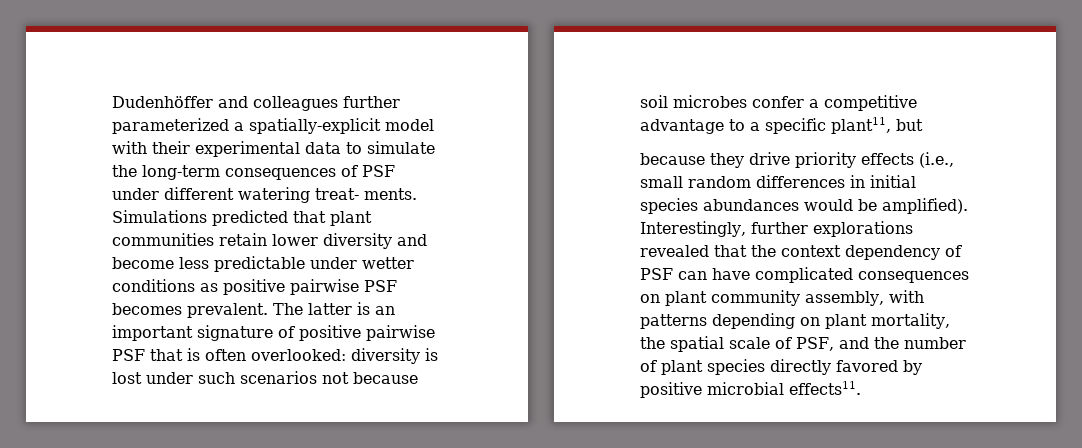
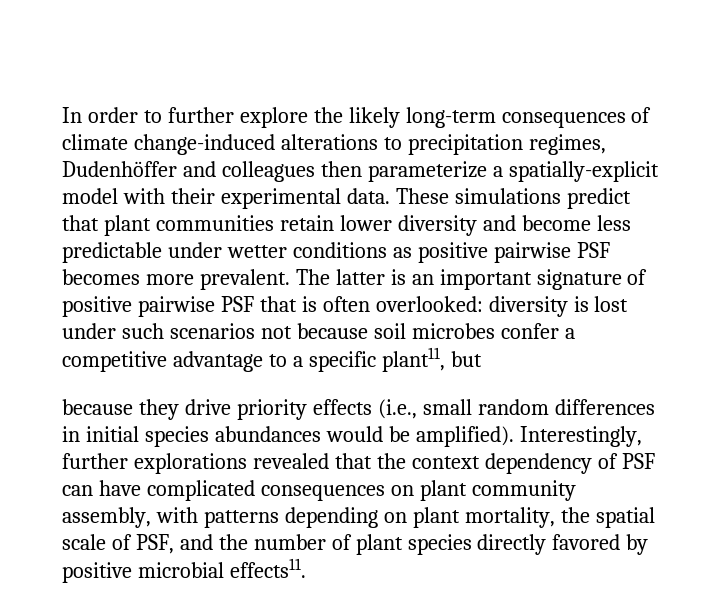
- Dudenhöffer and colleagues further parameterized a spatially-explicit model with their experimental data to simulate the long-term consequences of PSF under different watering treat- ments. Simulations predicted that plant communities retain lower diversity and become less predictable under wetter conditions as positive pairwise PSF becomes prevalent.
+ In order to further explore the likely long-term consequences of climate change-induced alterations to precipitation regimes, Dudenhöffer and colleagues then parameterize a spatially-explicit model with their experimental data. These simulations predict that plant communities retain lower diversity and become less predictable under wetter conditions as positive pairwise PSF becomes more prevalent.

